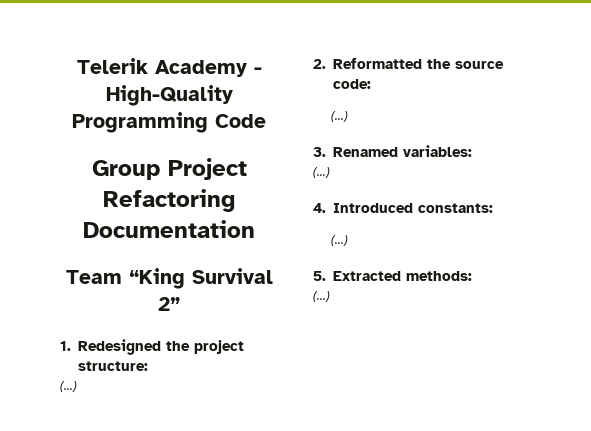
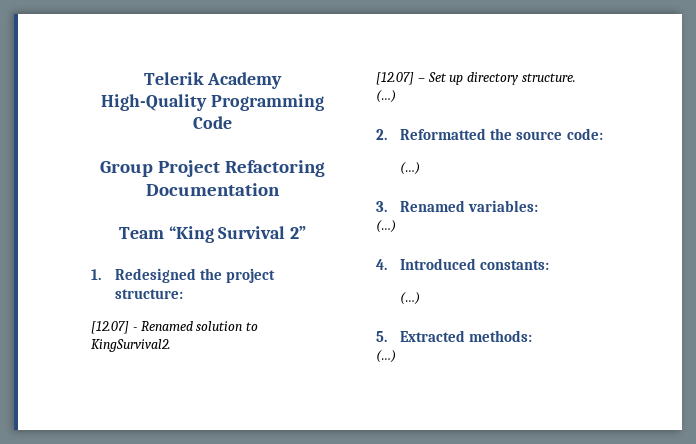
- Telerik Academy - High-Quality Programming Code
+ Telerik Academy High-Quality Programming Code
+ [12.07] - Renamed solution to KingSurvival2.
+ [12.07] – Set up directory structure.

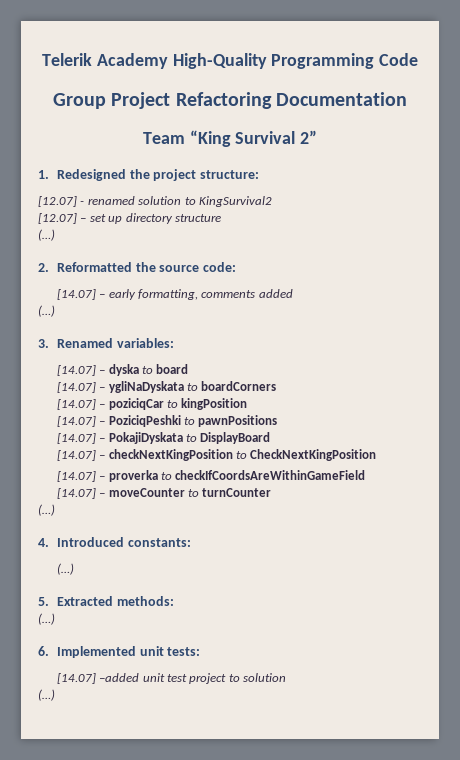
- [12.07] - Renamed solution to KingSurvival2.
- [12.07] – Set up directory structure.
+ [12.07] - renamed solution to KingSurvival2
+ [12.07] – set up directory structure
  2. Reformatted the source code:
+ [14.07] – early formatting, comments added
  (…)
  3. Renamed variables:
+ [14.07] – dyska to board
+ [14.07] – ygliNaDyskata to boardCorners
+ [14.07] – poziciqCar to kingPosition
+ [14.07] – PoziciqPeshki to pawnPositions
+ [14.07] – PokajiDyskata to DisplayBoard
+ [14.07] – checkNextKingPosition to CheckNextKingPosition
+ [14.07] – proverka to checkIfCoordsAreWithinGameField
+ [14.07] – moveCounter to turnCounter
+ 6. Implemented unit tests:
+ [14.07] –added unit test project to solution
+ (…)

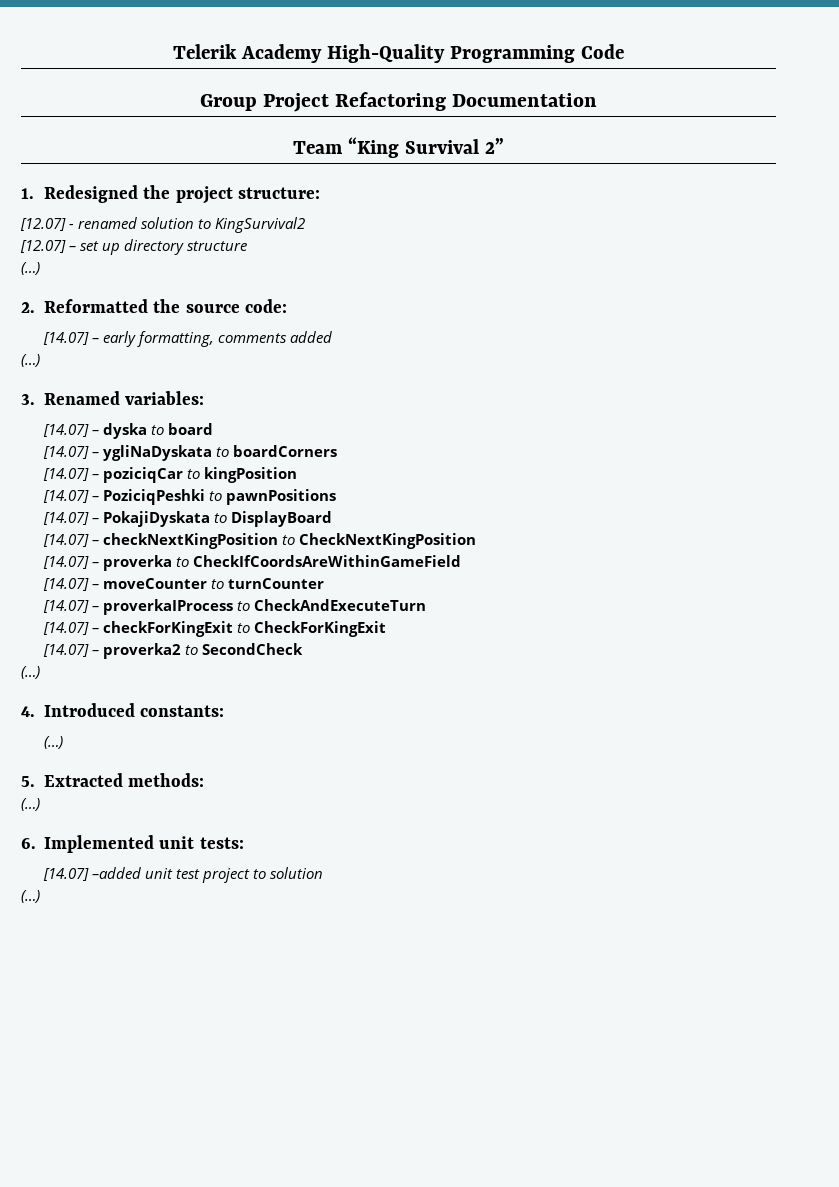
- [14.07] – proverka to checkIfCoordsAreWithinGameField
+ [14.07] – proverka to CheckIfCoordsAreWithinGameField
+ [14.07] – proverkaIProcess to CheckAndExecuteTurn
+ [14.07] – checkForKingExit to CheckForKingExit
+ [14.07] – proverka2 to SecondCheck

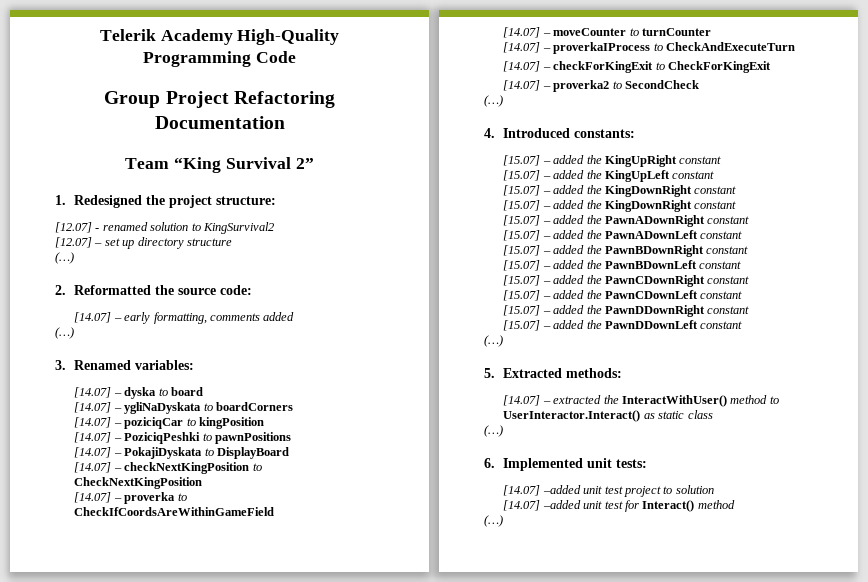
  4. Introduced constants:
+ [15.07] – added the KingUpRight constant
+ [15.07] – added the KingUpLeft constant
+ [15.07] – added the KingDownRight constant
+ [15.07] – added the KingDownRight constant
+ [15.07] – added the PawnADownRight constant
+ [15.07] – added the PawnADownLeft constant
+ [15.07] – added the PawnBDownRight constant
+ [15.07] – added the PawnBDownLeft constant
+ [15.07] – added the PawnCDownRight constant
+ [15.07] – added the PawnCDownLeft constant
+ [15.07] – added the PawnDDownRight constant
+ [15.07] – added the PawnDDownLeft constant
  (…)
  5. Extracted methods:
+ [14.07] – extracted the InteractWithUser() method to UserInteractor.Interact() as static class
+ [14.07] –added unit test for Interact() method

